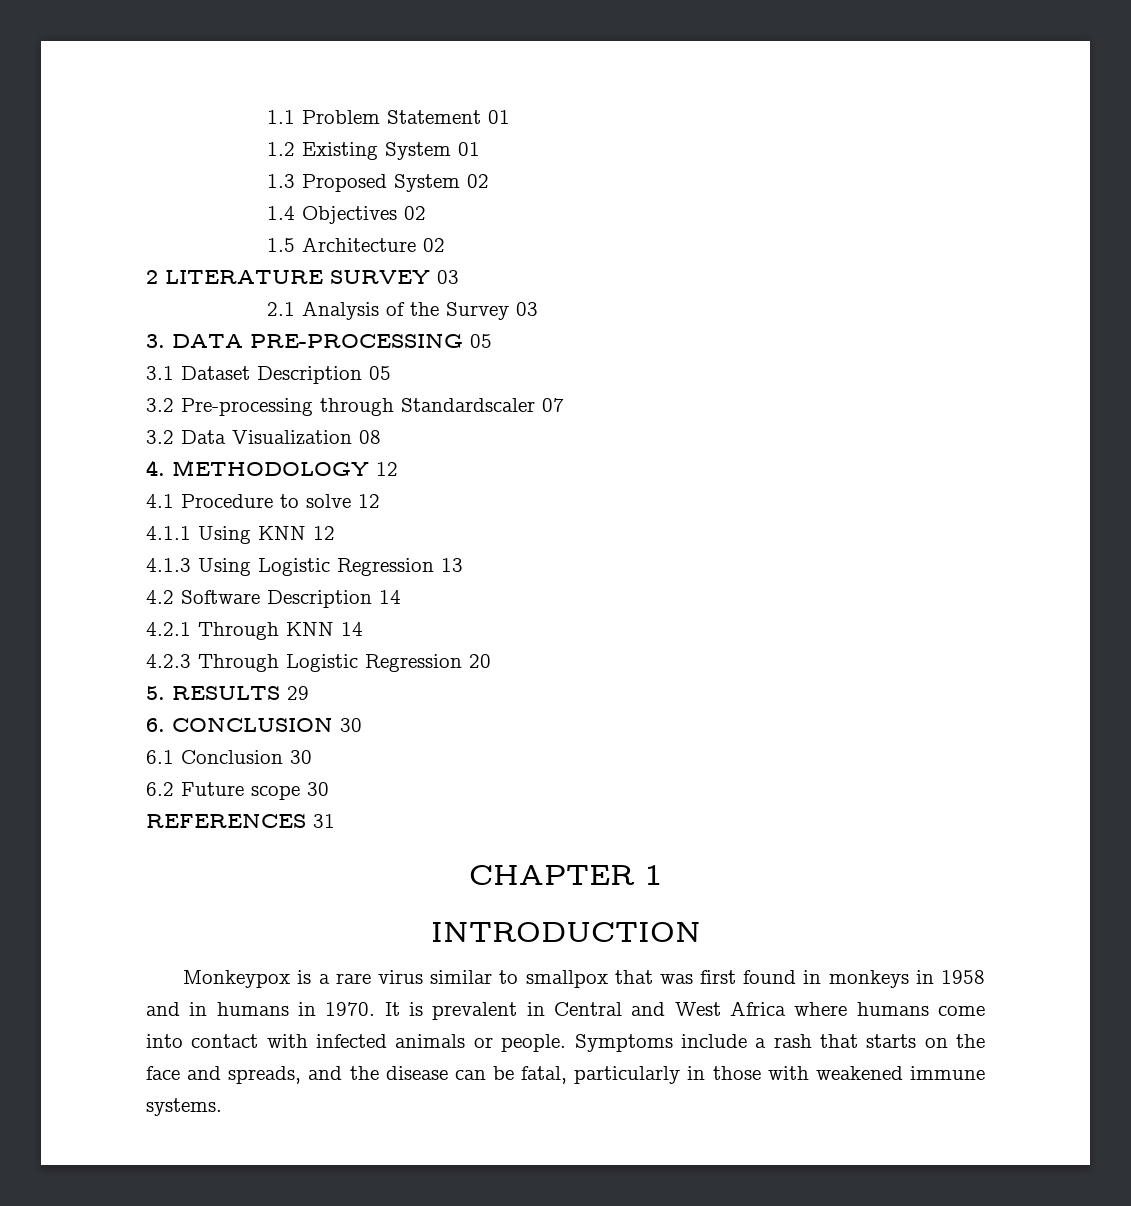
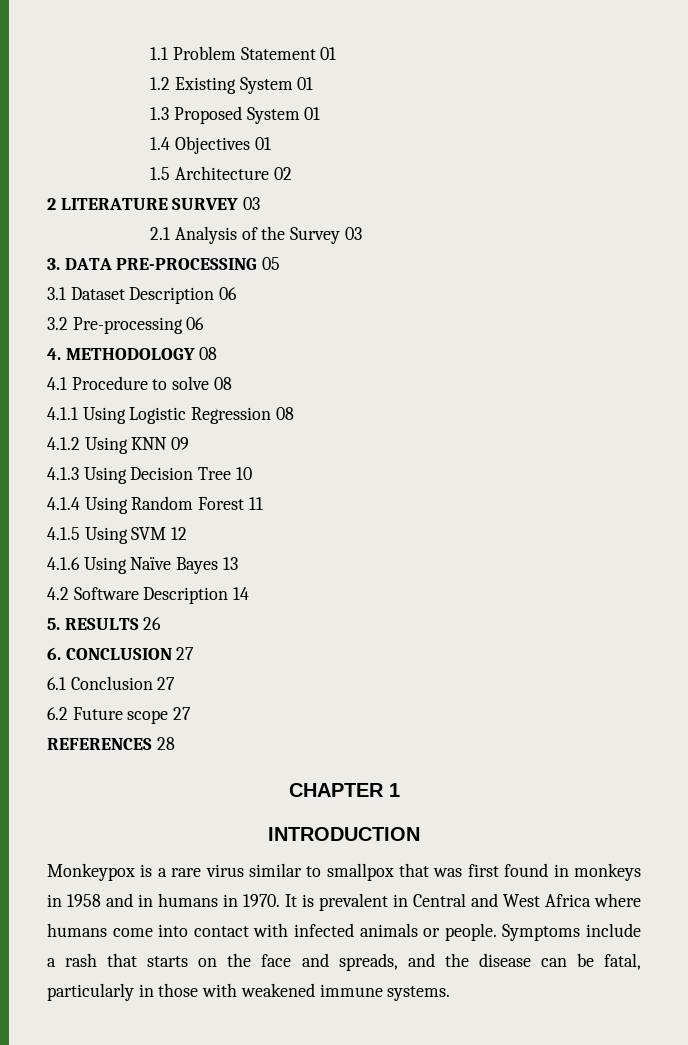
- 1.3 Proposed System 02
+ 1.3 Proposed System 01
- 1.4 Objectives 02
+ 1.4 Objectives 01
- 3.1 Dataset Description 05
+ 3.1 Dataset Description 06
- 3.2 Pre-processing through Standardscaler 07
- 3.2 Data Visualization 08
+ 3.2 Pre-processing 06
- 4. METHODOLOGY 12
+ 4. METHODOLOGY 08
- 4.1 Procedure to solve 12
+ 4.1 Procedure to solve 08
- 4.1.1 Using KNN 12
- 4.1.3 Using Logistic Regression 13
+ 4.1.1 Using Logistic Regression 08
+ 4.1.2 Using KNN 09
+ 4.1.3 Using Decision Tree 10
+ 4.1.4 Using Random Forest 11
+ 4.1.5 Using SVM 12
+ 4.1.6 Using Naïve Bayes 13
- 4.2.1 Through KNN 14
- 4.2.3 Through Logistic Regression 20
- 5. RESULTS 29
+ 5. RESULTS 26
- 6. CONCLUSION 30
+ 6. CONCLUSION 27
- 6.1 Conclusion 30
+ 6.1 Conclusion 27
- 6.2 Future scope 30
+ 6.2 Future scope 27
- REFERENCES 31
+ REFERENCES 28

